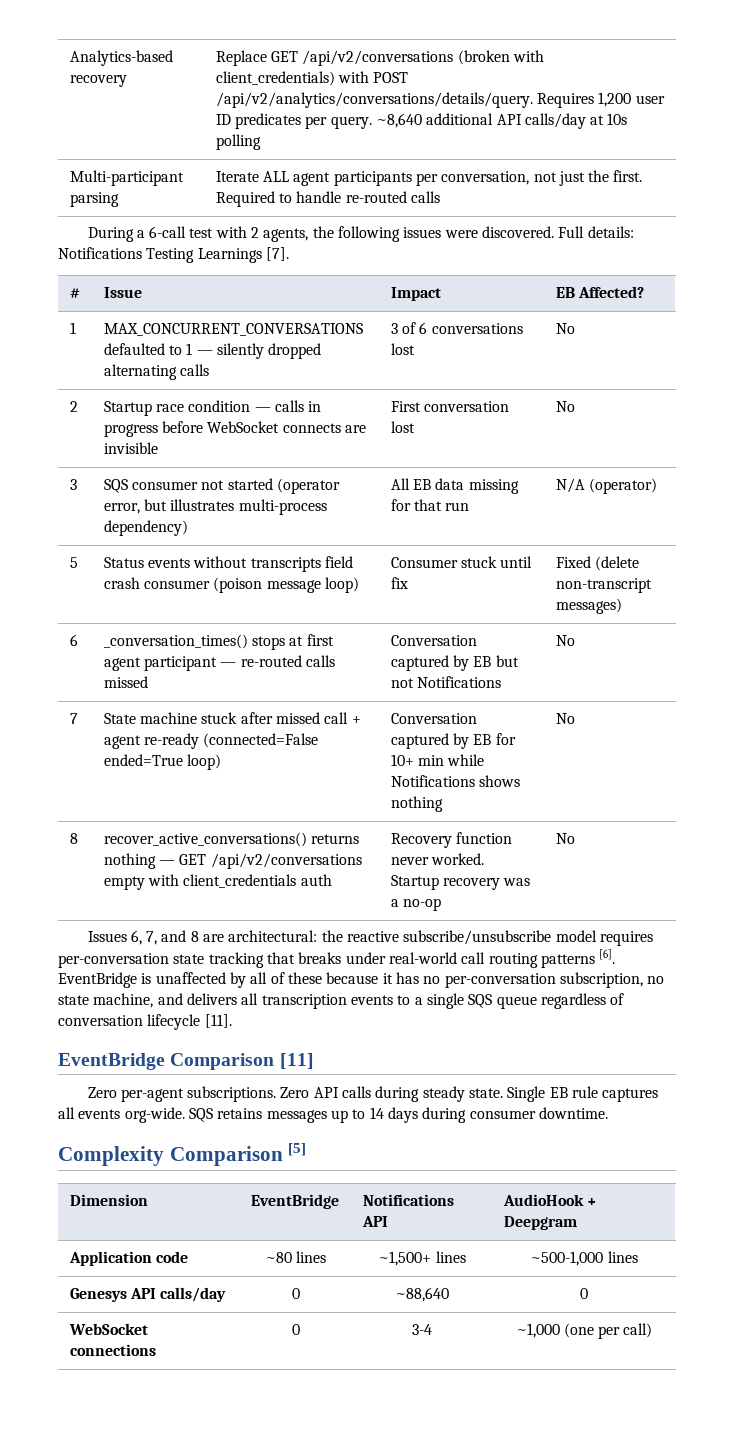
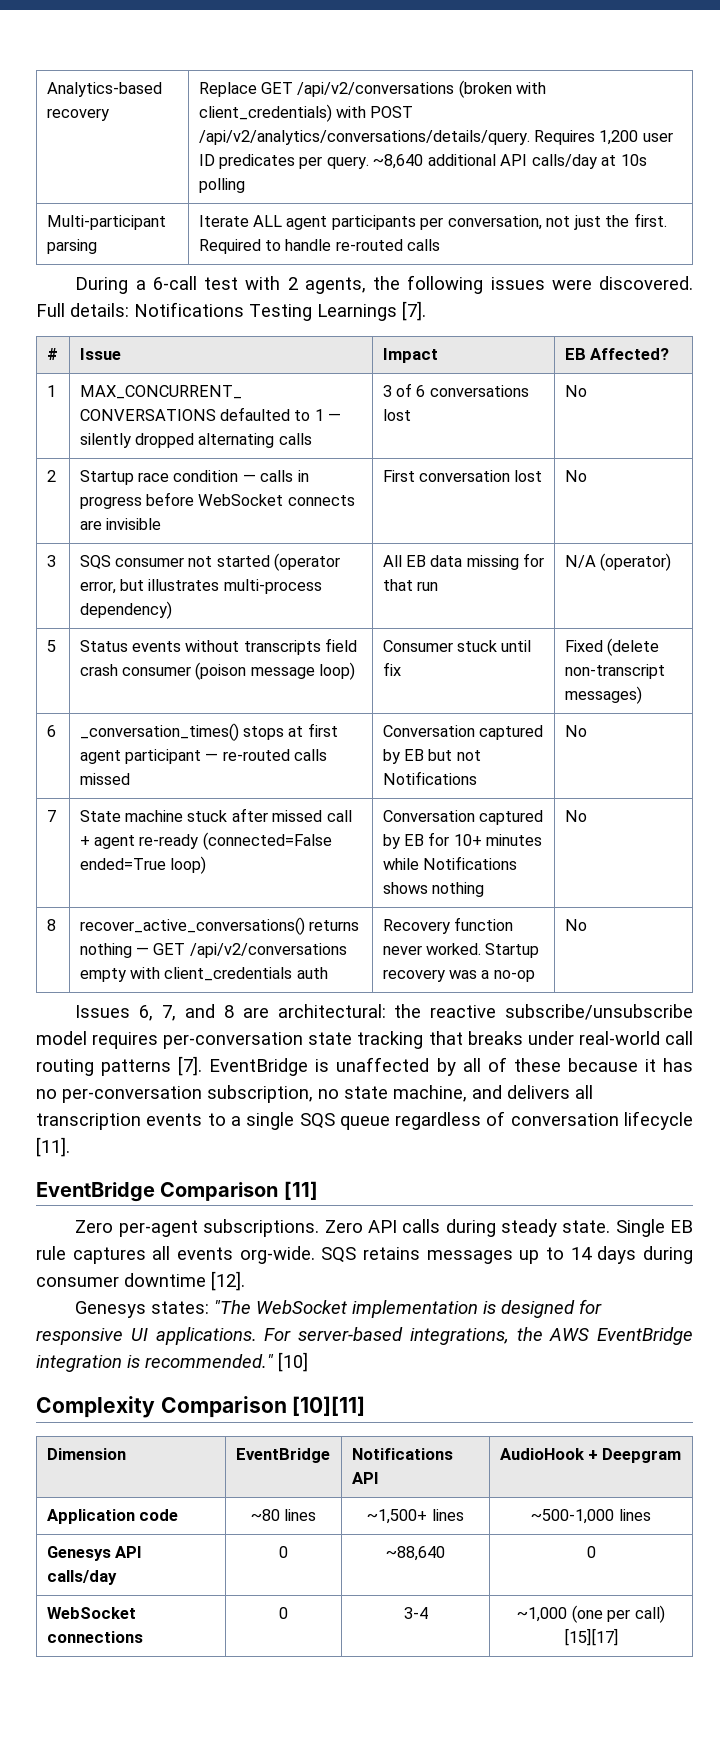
- 7 | State machine stuck after missed call + agent re-ready (connected=False ended=True loop) | Conversation captured by EB for 10+ min while Notifications shows nothing | No
+ 7 | State machine stuck after missed call + agent re-ready (connected=False ended=True loop) | Conversation captured by EB for 10+ minutes while Notifications shows nothing | No
- Issues 6, 7, and 8 are architectural: the reactive subscribe/unsubscribe model requires per-conversation state tracking that breaks under real-world call routing patterns [6].
+ Issues 6, 7, and 8 are architectural: the reactive subscribe/unsubscribe model requires per-conversation state tracking that breaks under real-world call routing patterns [7].
- SQS retains messages up to 14 days during consumer downtime.
+ SQS retains messages up to 14 days during consumer downtime [12].
+ Genesys states: "The WebSocket implementation is designed for responsive UI applications. For server-based integrations, the AWS EventBridge integration is recommended." [10]
- Complexity Comparison [5]
+ Complexity Comparison [10][11]
- WebSocket connections | 0 | 3-4 | ~1,000 (one per call)
+ WebSocket connections | 0 | 3-4 | ~1,000 (one per call) [15][17]

